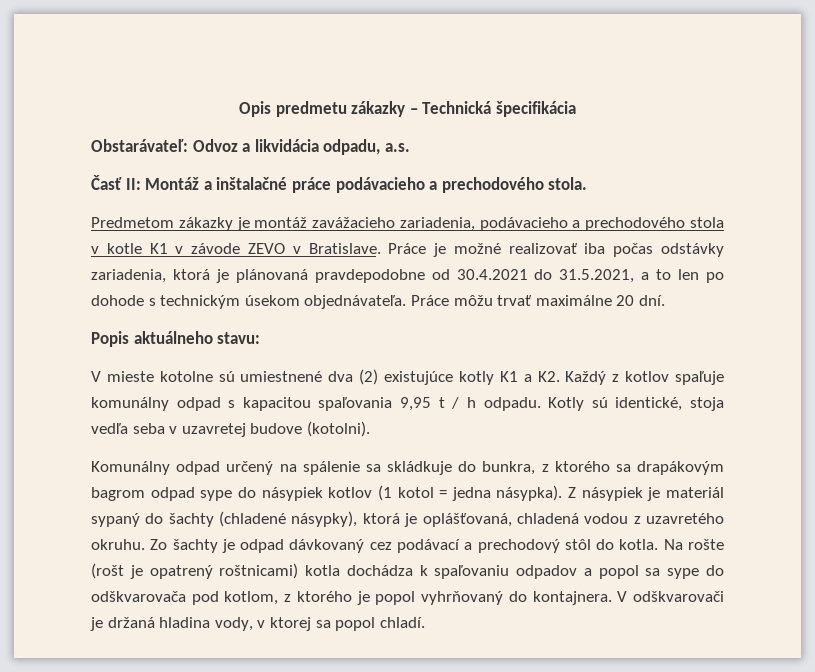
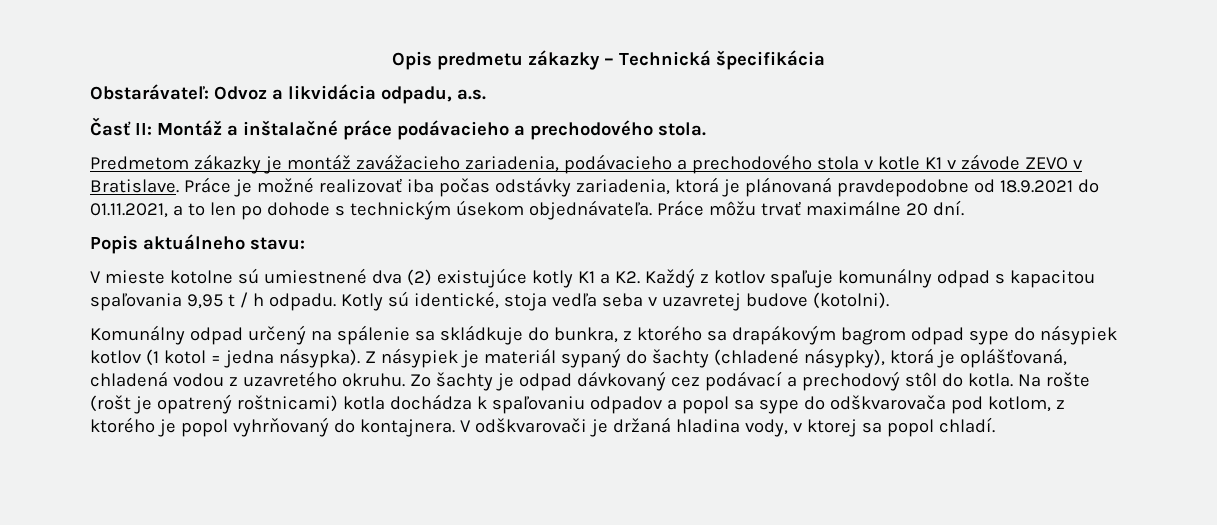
- Práce je možné realizovať iba počas odstávky zariadenia, ktorá je plánovaná pravdepodobne od 30.4.2021 do 31.5.2021, a to len po dohode s technickým úsekom objednávateľa.
+ Práce je možné realizovať iba počas odstávky zariadenia, ktorá je plánovaná pravdepodobne od 18.9.2021 do 01.11.2021, a to len po dohode s technickým úsekom objednávateľa.

